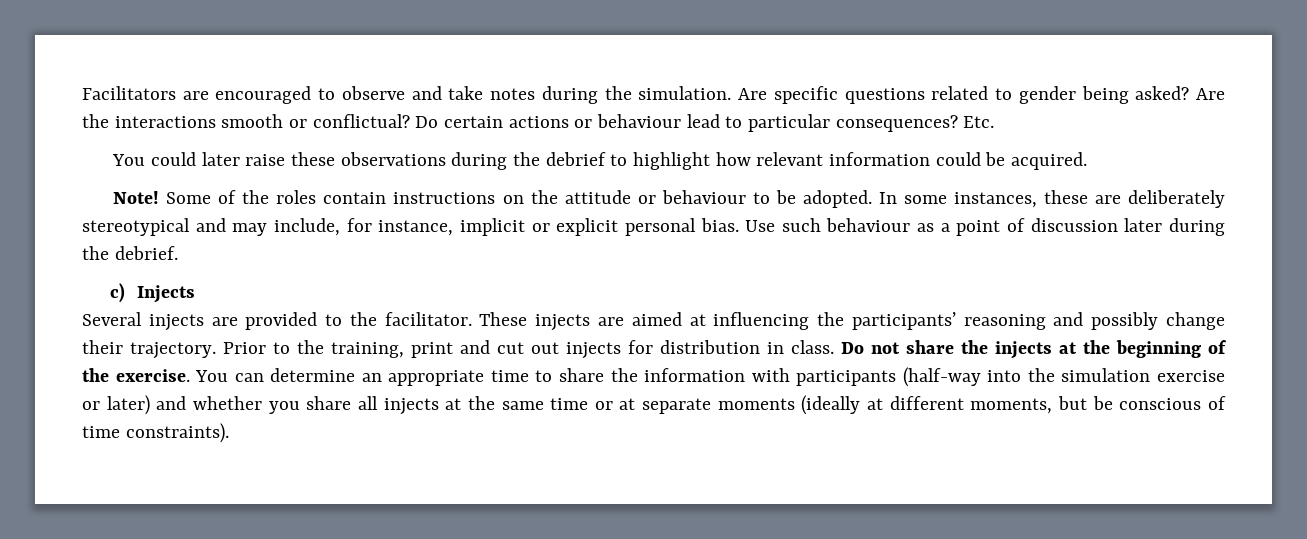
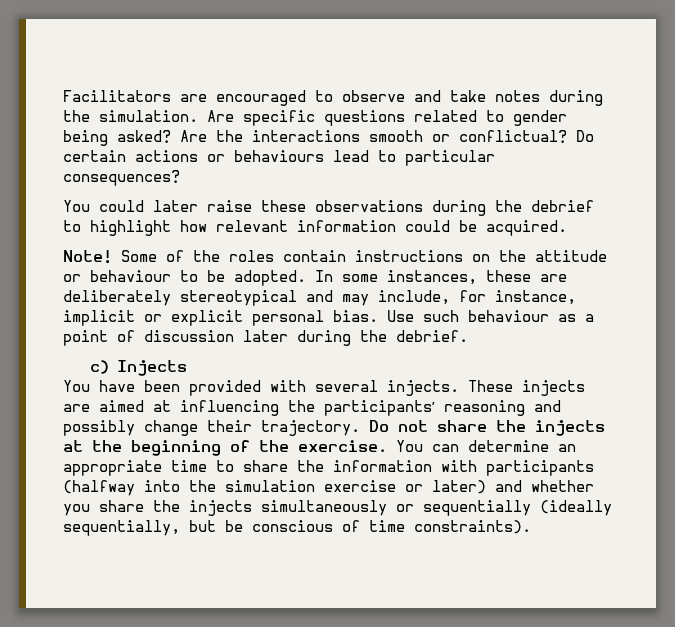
- Do certain actions or behaviour lead to particular consequences? Etc.
+ Do certain actions or behaviours lead to particular consequences?
- Several injects are provided to the facilitator.
+ You have been provided with several injects.
- Prior to the training, print and cut out injects for distribution in class.
- You can determine an appropriate time to share the information with participants (half-way into the simulation exercise or later) and whether you share all injects at the same time or at separate moments (ideally at different moments, but be conscious of time constraints).
+ You can determine an appropriate time to share the information with participants (halfway into the simulation exercise or later) and whether you share the injects simultaneously or sequentially (ideally sequentially, but be conscious of time constraints).

